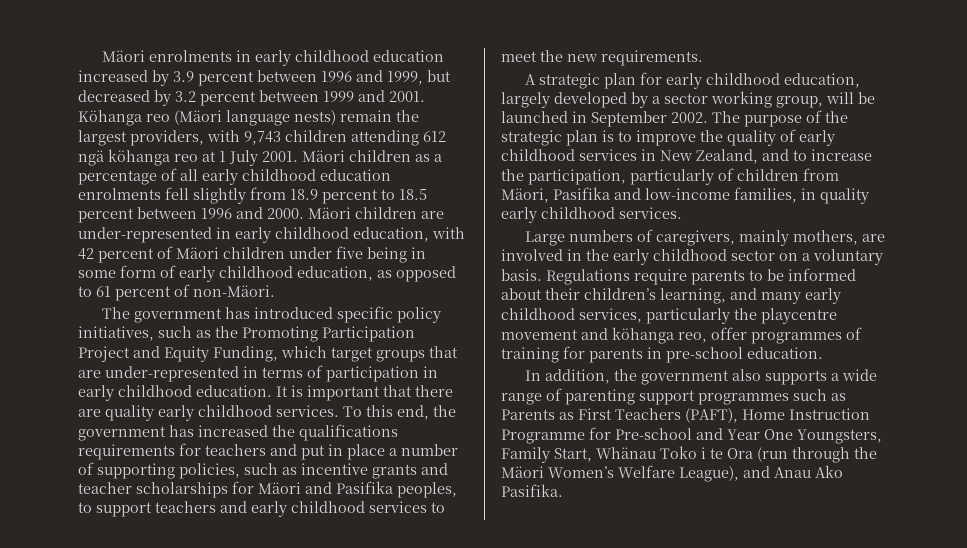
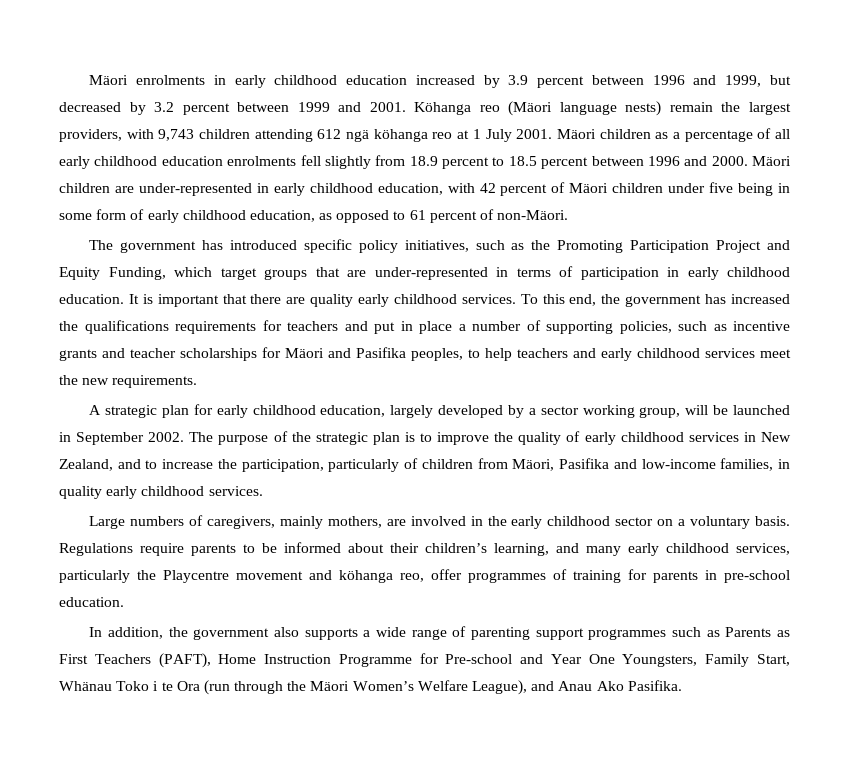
- To this end, the government has increased the qualifications requirements for teachers and put in place a number of supporting policies, such as incentive grants and teacher scholarships for Mäori and Pasifika peoples, to support teachers and early childhood services to meet the new requirements.
+ To this end, the government has increased the qualifications requirements for teachers and put in place a number of supporting policies, such as incentive grants and teacher scholarships for Mäori and Pasifika peoples, to help teachers and early childhood services meet the new requirements.
- Regulations require parents to be informed about their children’s learning, and many early childhood services, particularly the playcentre movement and köhanga reo, offer programmes of training for parents in pre-school education.
+ Regulations require parents to be informed about their children’s learning, and many early childhood services, particularly the Playcentre movement and köhanga reo, offer programmes of training for parents in pre-school education.

